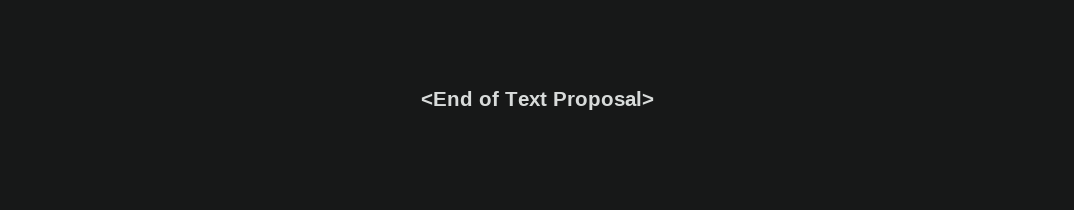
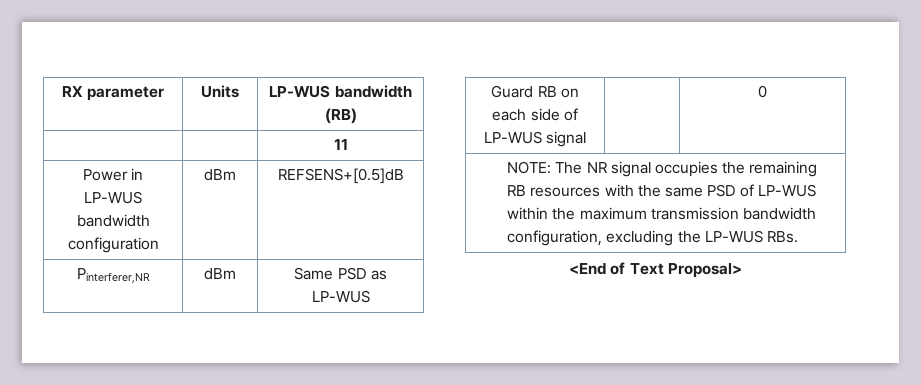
+ RX parameter | Units | LP-WUS bandwidth (RB)
+ | | 11
+ Power in LP-WUS bandwidth configuration | dBm | REFSENS+[0.5]dB
+ Pinterferer,NR | dBm | Same PSD as LP-WUS
+ Guard RB on each side of LP-WUS signal | | 0
+ NOTE: The NR signal occupies the remaining RB resources with the same PSD of LP-WUS within the maximum transmission bandwidth configuration, excluding the LP-WUS RBs.

